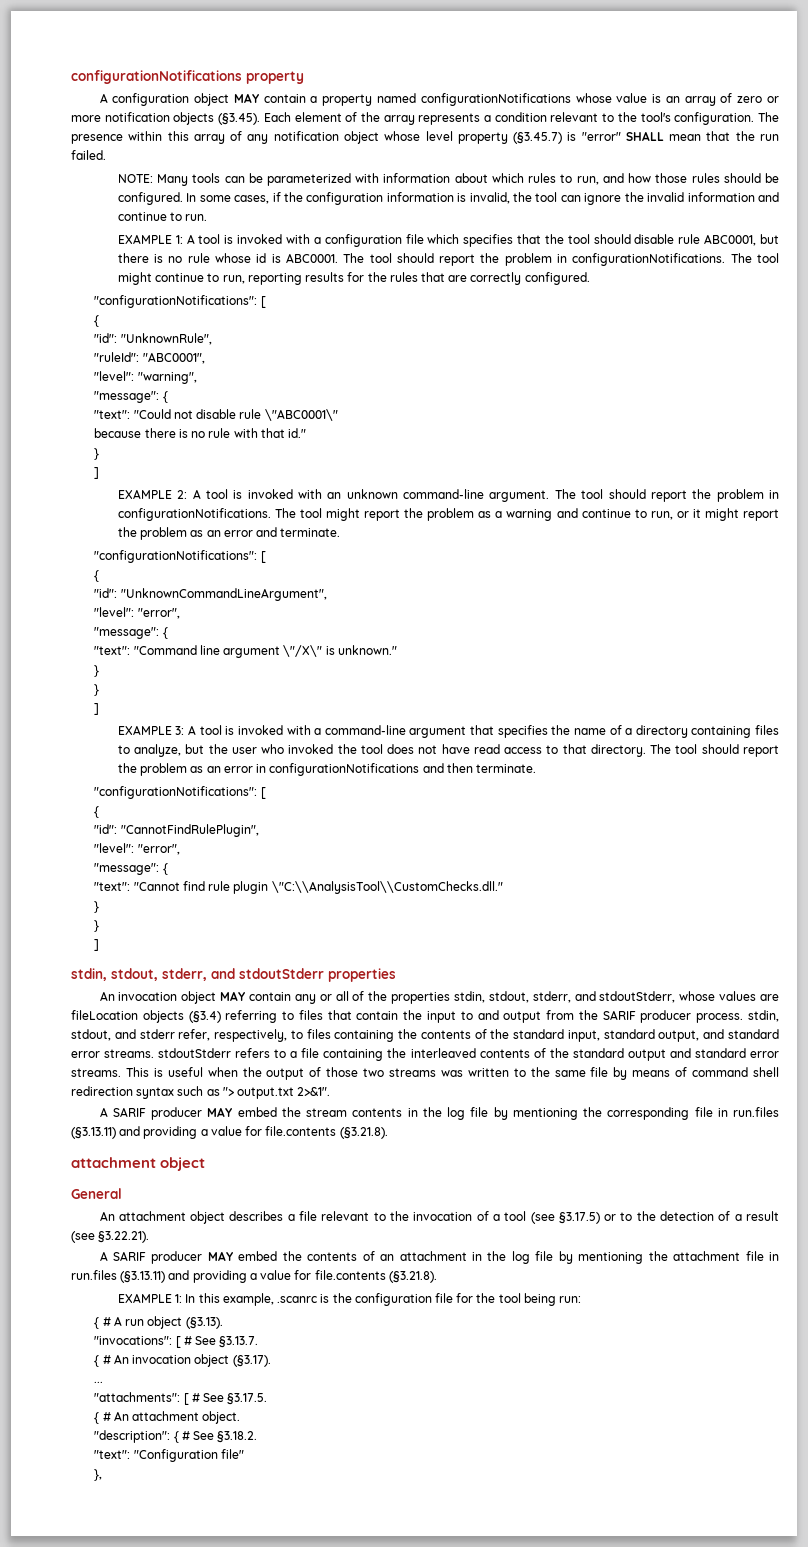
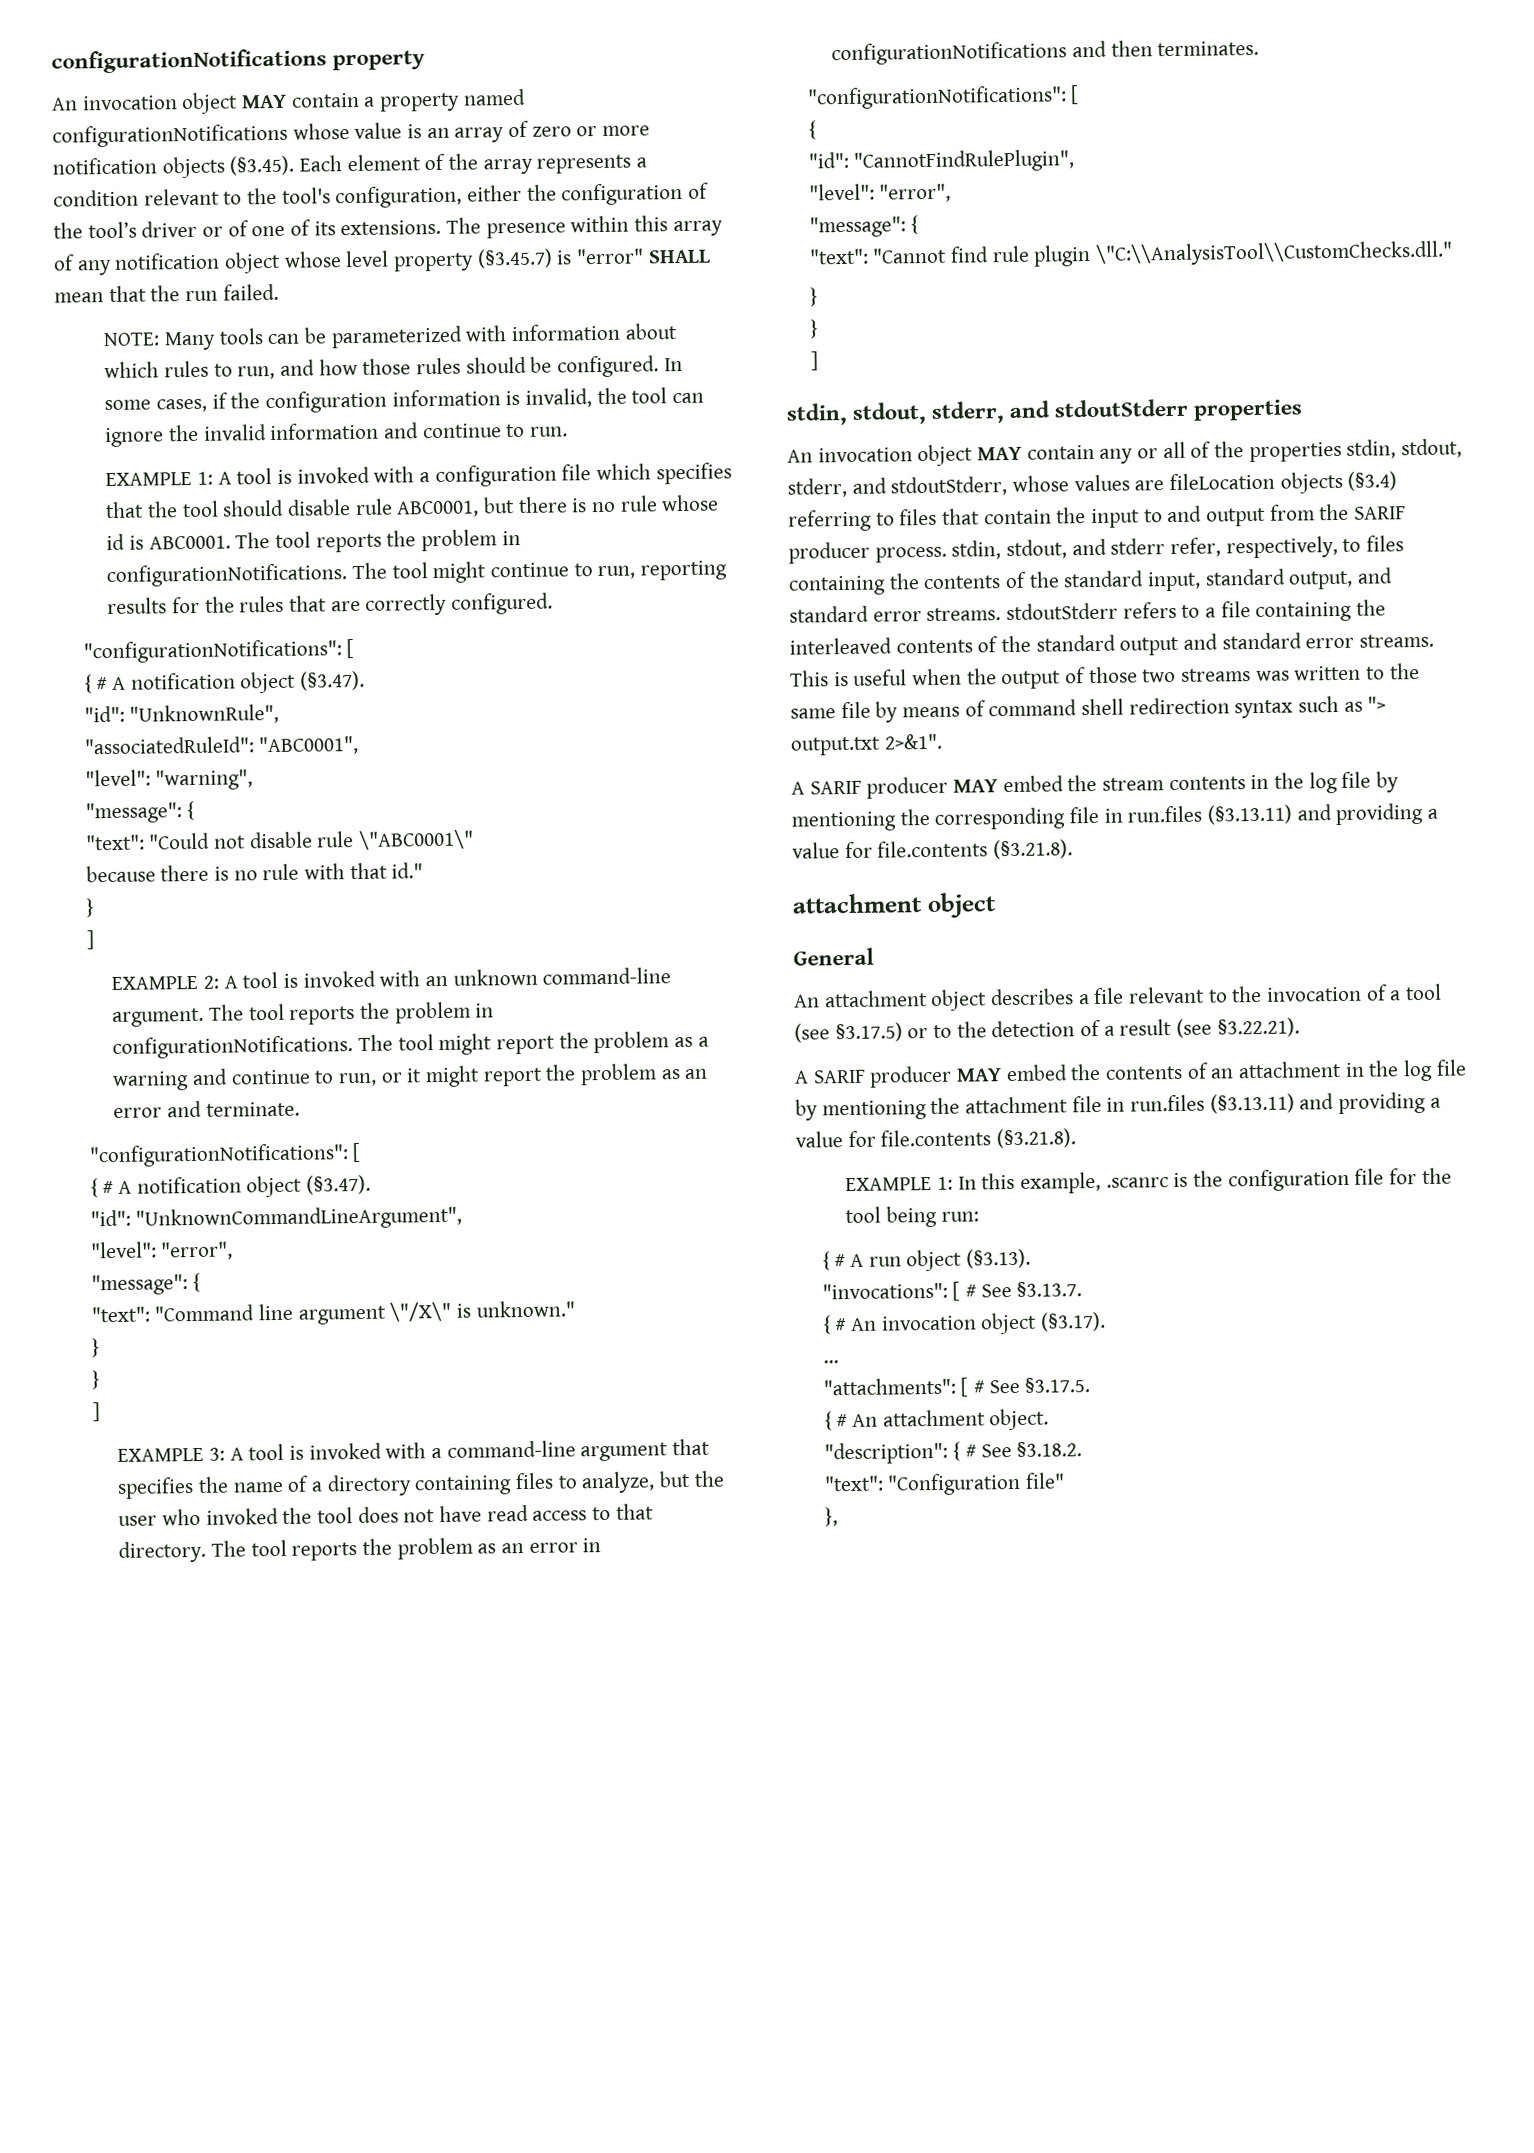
- A configuration object MAY contain a property named configurationNotifications whose value is an array of zero or more notification objects (§3.45). Each element of the array represents a condition relevant to the tool's configuration.
+ An invocation object MAY contain a property named configurationNotifications whose value is an array of zero or more notification objects (§3.45). Each element of the array represents a condition relevant to the tool's configuration, either the configuration of the tool’s driver or of one of its extensions.
- EXAMPLE 1: A tool is invoked with a configuration file which specifies that the tool should disable rule ABC0001, but there is no rule whose id is ABC0001. The tool should report the problem in configurationNotifications.
+ EXAMPLE 1: A tool is invoked with a configuration file which specifies that the tool should disable rule ABC0001, but there is no rule whose id is ABC0001. The tool reports the problem in configurationNotifications.
  The tool might continue to run, reporting results for the rules that are correctly configured.
  "configurationNotifications": [
- {
+ { # A notification object (§3.47).
- "ruleId": "ABC0001",
+ "associatedRuleId": "ABC0001",
- EXAMPLE 2: A tool is invoked with an unknown command-line argument. The tool should report the problem in configurationNotifications.
+ EXAMPLE 2: A tool is invoked with an unknown command-line argument. The tool reports the problem in configurationNotifications.
  The tool might report the problem as a warning and continue to run, or it might report the problem as an error and terminate.
  "configurationNotifications": [
- {
+ { # A notification object (§3.47).
- The tool should report the problem as an error in configurationNotifications and then terminate.
+ The tool reports the problem as an error in configurationNotifications and then terminates.

